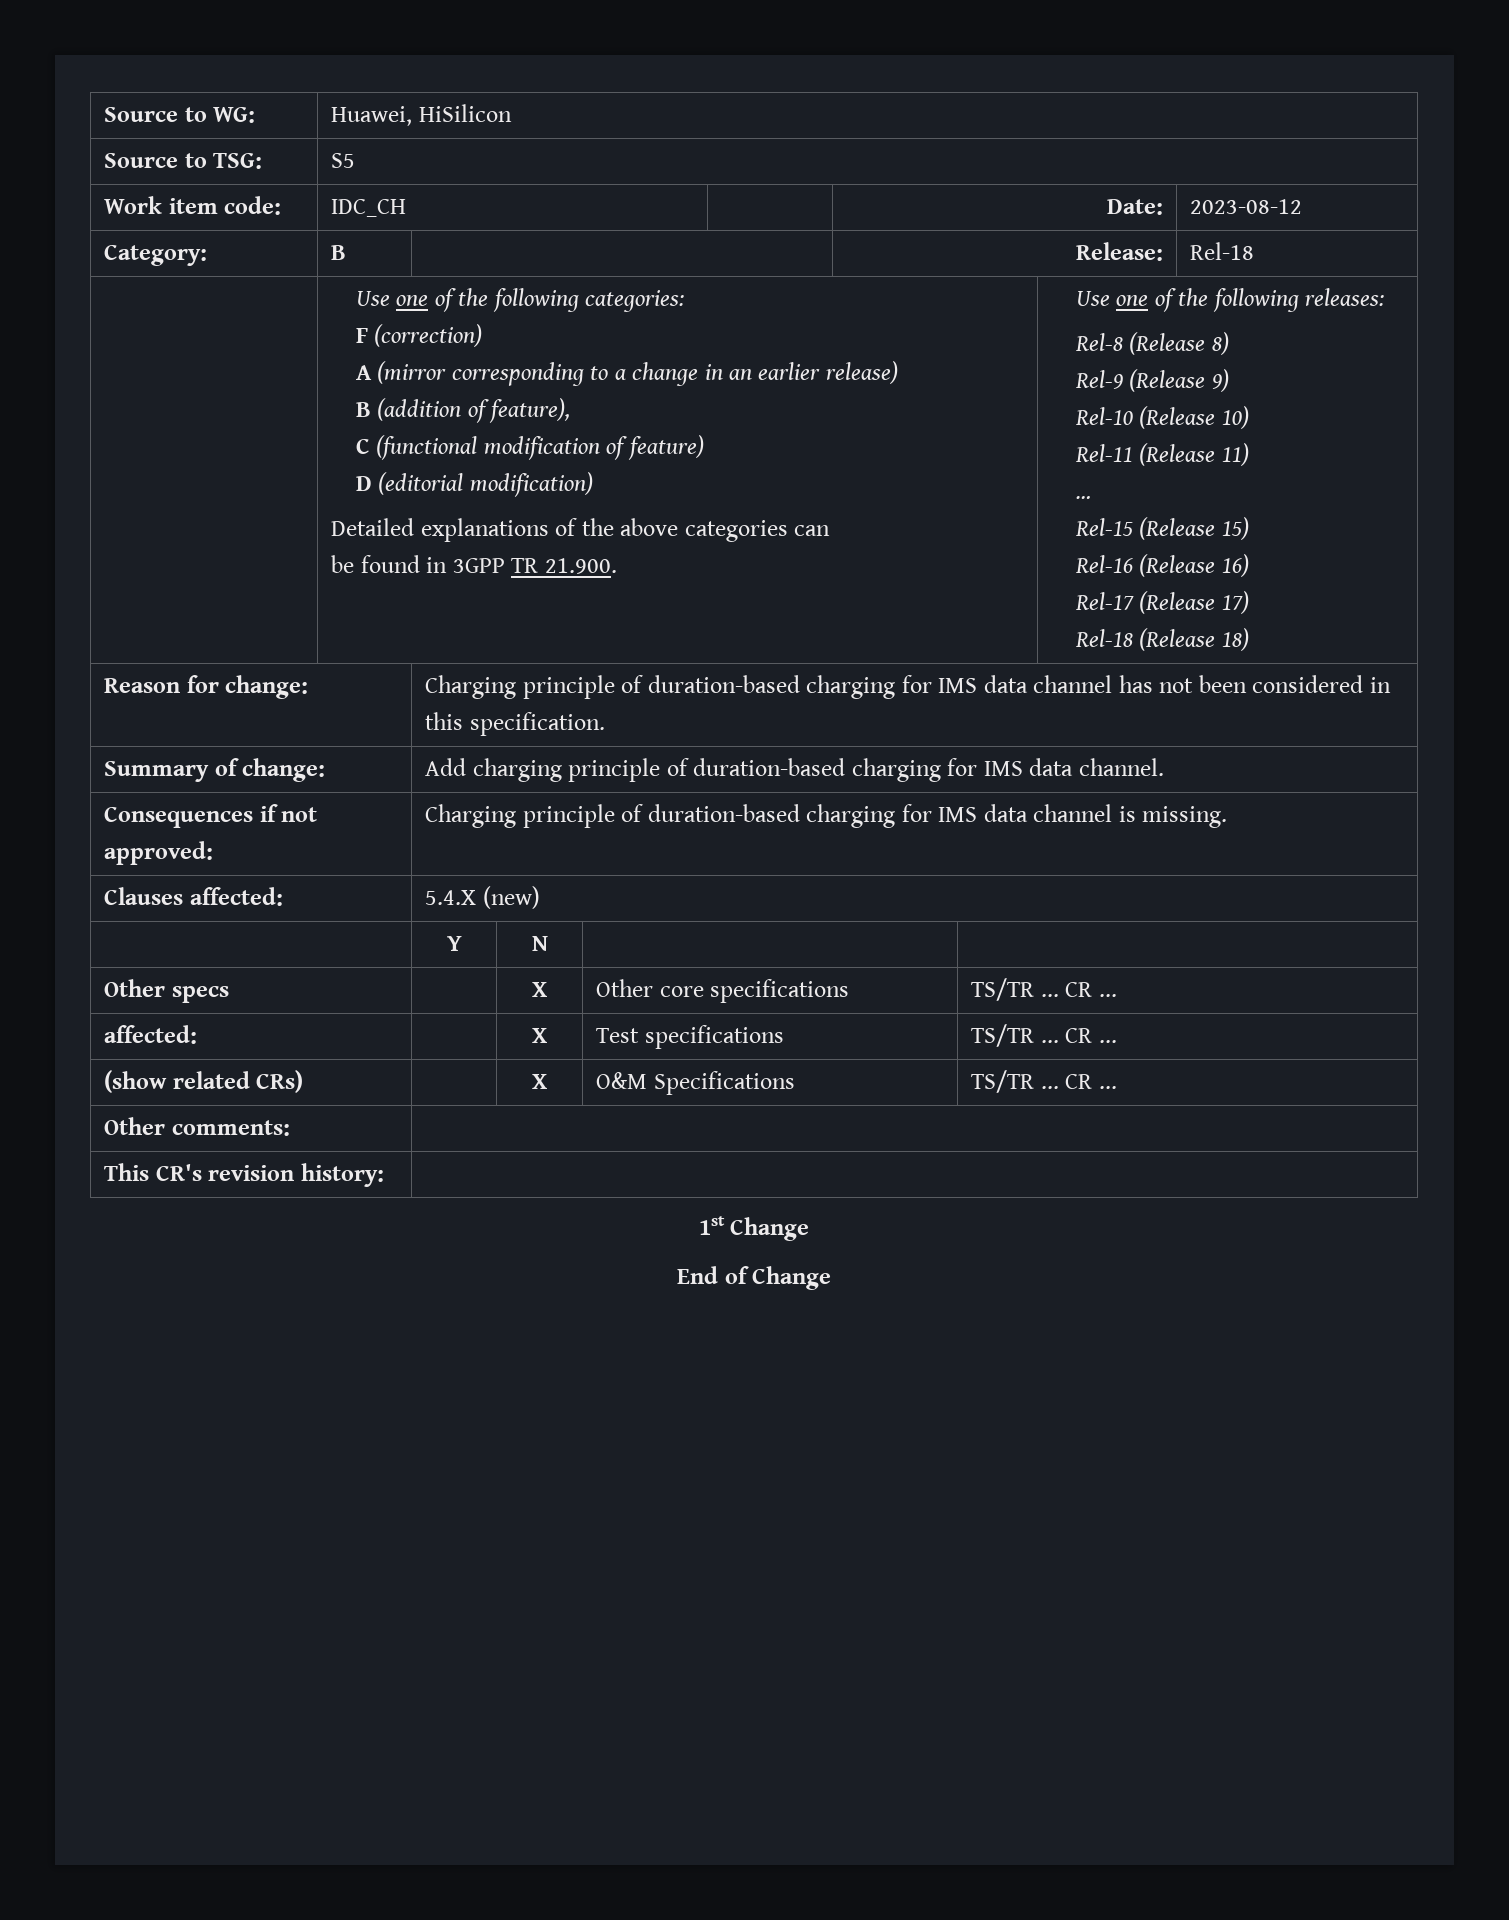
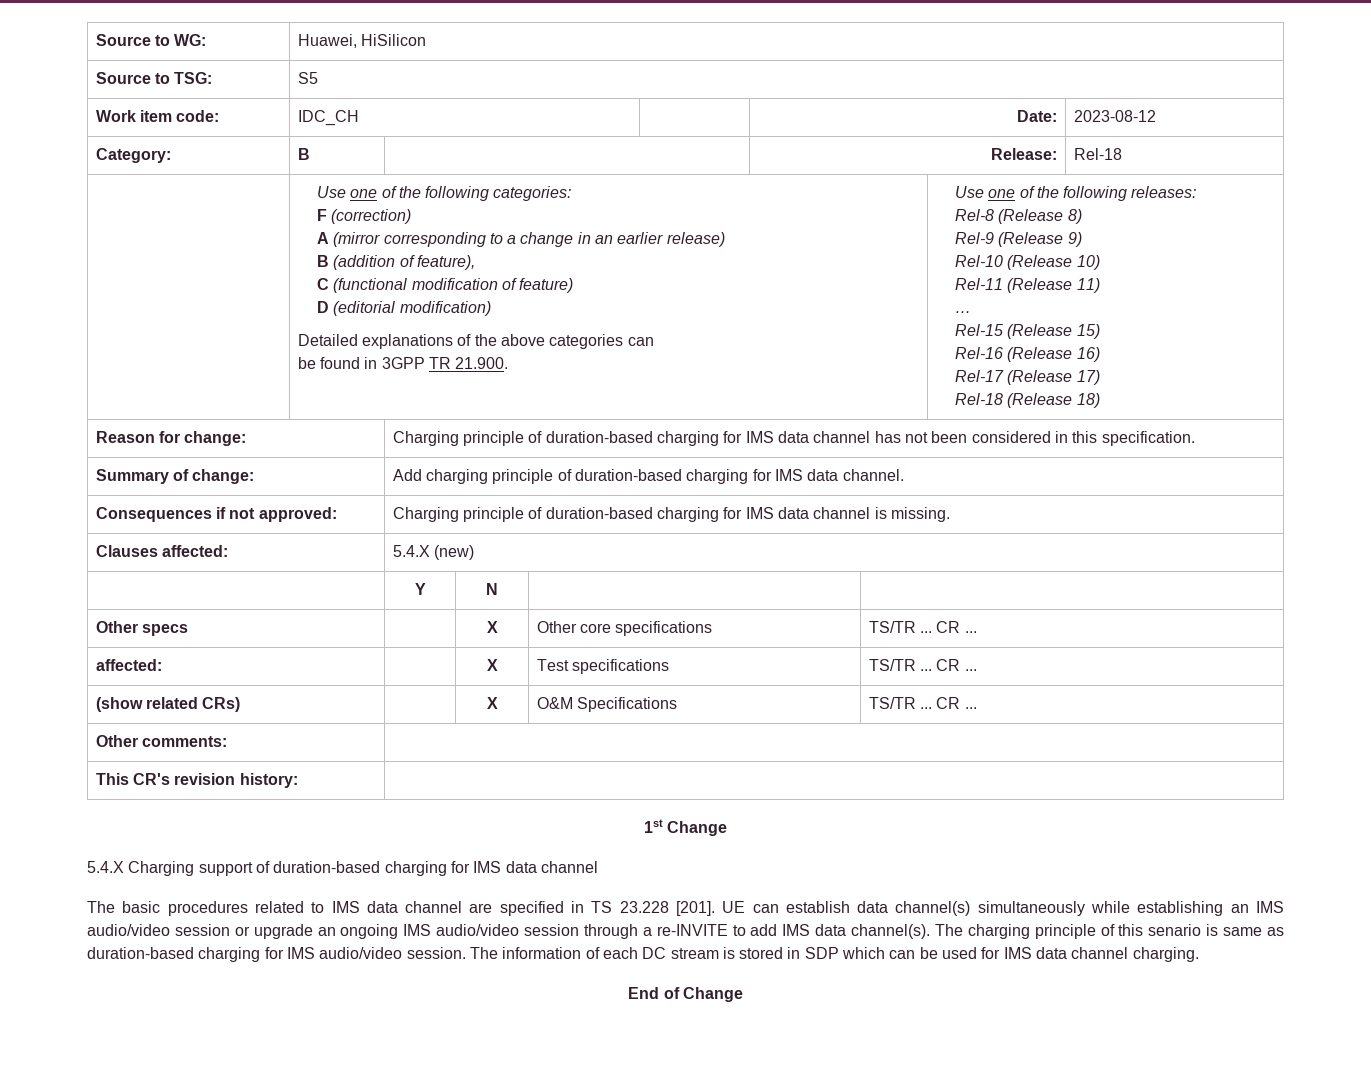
+ 5.4.X Charging support of duration-based charging for IMS data channel
+ The basic procedures related to IMS data channel are specified in TS 23.228 [201]. UE can establish data channel(s) simultaneously while establishing an IMS audio/video session or upgrade an ongoing IMS audio/video session through a re-INVITE to add IMS data channel(s). The charging principle of this senario is same as duration-based charging for IMS audio/video session. The information of each DC stream is stored in SDP which can be used for IMS data channel charging.

